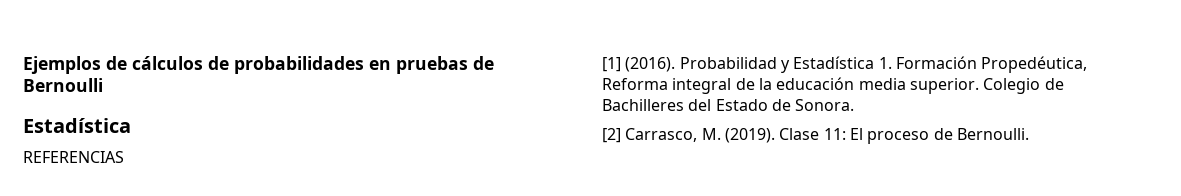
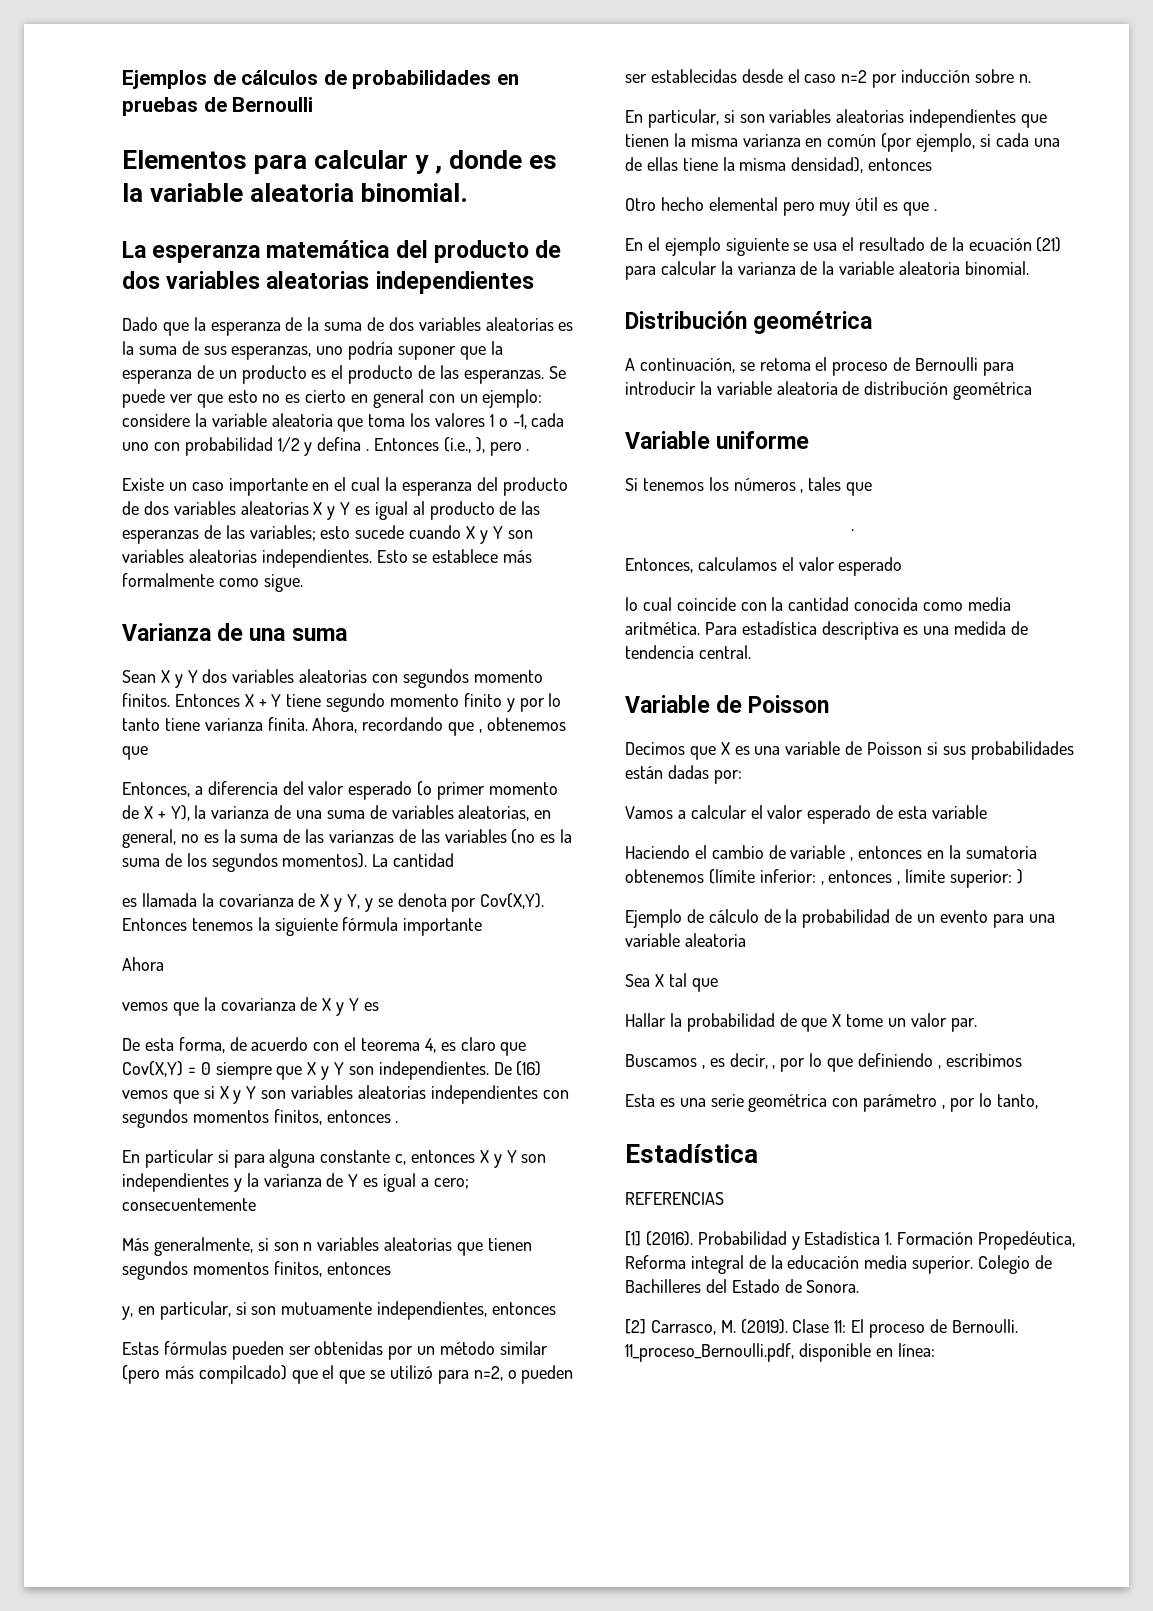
+ Elementos para calcular y , donde es la variable aleatoria binomial.
+ La esperanza matemática del producto de dos variables aleatorias independientes
+ Dado que la esperanza de la suma de dos variables aleatorias es la suma de sus esperanzas, uno podría suponer que la esperanza de un producto es el producto de las esperanzas. Se puede ver que esto no es cierto en general con un ejemplo: considere la variable aleatoria que toma los valores 1 o -1, cada uno con probabilidad 1/2 y defina . Entonces (i.e., ), pero .
+ Existe un caso importante en el cual la esperanza del producto de dos variables aleatorias X y Y es igual al producto de las esperanzas de las variables; esto sucede cuando X y Y son variables aleatorias independientes. Esto se establece más formalmente como sigue.
+ Varianza de una suma
+ Sean X y Y dos variables aleatorias con segundos momento finitos. Entonces X + Y tiene segundo momento finito y por lo tanto tiene varianza finita. Ahora, recordando que , obtenemos que
+ Entonces, a diferencia del valor esperado (o primer momento de X + Y), la varianza de una suma de variables aleatorias, en general, no es la suma de las varianzas de las variables (no es la suma de los segundos momentos). La cantidad
+ es llamada la covarianza de X y Y, y se denota por Cov(X,Y). Entonces tenemos la siguiente fórmula importante
+ Ahora
+ vemos que la covarianza de X y Y es
+ De esta forma, de acuerdo con el teorema 4, es claro que Cov(X,Y) = 0 siempre que X y Y son independientes. De (16) vemos que si X y Y son variables aleatorias independientes con segundos momentos finitos, entonces .
+ En particular si para alguna constante c, entonces X y Y son independientes y la varianza de Y es igual a cero; consecuentemente
+ Más generalmente, si son n variables aleatorias que tienen segundos momentos finitos, entonces
+ y, en particular, si son mutuamente independientes, entonces
+ Estas fórmulas pueden ser obtenidas por un método similar (pero más compilcado) que el que se utilizó para n=2, o pueden ser establecidas desde el caso n=2 por inducción sobre n.
+ En particular, si son variables aleatorias independientes que tienen la misma varianza en común (por ejemplo, si cada una de ellas tiene la misma densidad), entonces
+ Otro hecho elemental pero muy útil es que .
+ En el ejemplo siguiente se usa el resultado de la ecuación (21) para calcular la varianza de la variable aleatoria binomial.
+ Distribución geométrica
+ A continuación, se retoma el proceso de Bernoulli para introducir la variable aleatoria de distribución geométrica
+ Variable uniforme
+ Si tenemos los números , tales que
+ .
+ Entonces, calculamos el valor esperado
+ lo cual coincide con la cantidad conocida como media aritmética. Para estadística descriptiva es una medida de tendencia central.
+ Variable de Poisson
+ Decimos que X es una variable de Poisson si sus probabilidades están dadas por:
+ Vamos a calcular el valor esperado de esta variable
+ Haciendo el cambio de variable , entonces en la sumatoria obtenemos (límite inferior: , entonces , límite superior: )
+ Ejemplo de cálculo de la probabilidad de un evento para una variable aleatoria
+ Sea X tal que
+ Hallar la probabilidad de que X tome un valor par.
+ Buscamos , es decir, , por lo que definiendo , escribimos
+ Esta es una serie geométrica con parámetro , por lo tanto,
+ 11_proceso_Bernoulli.pdf, disponible en línea:

